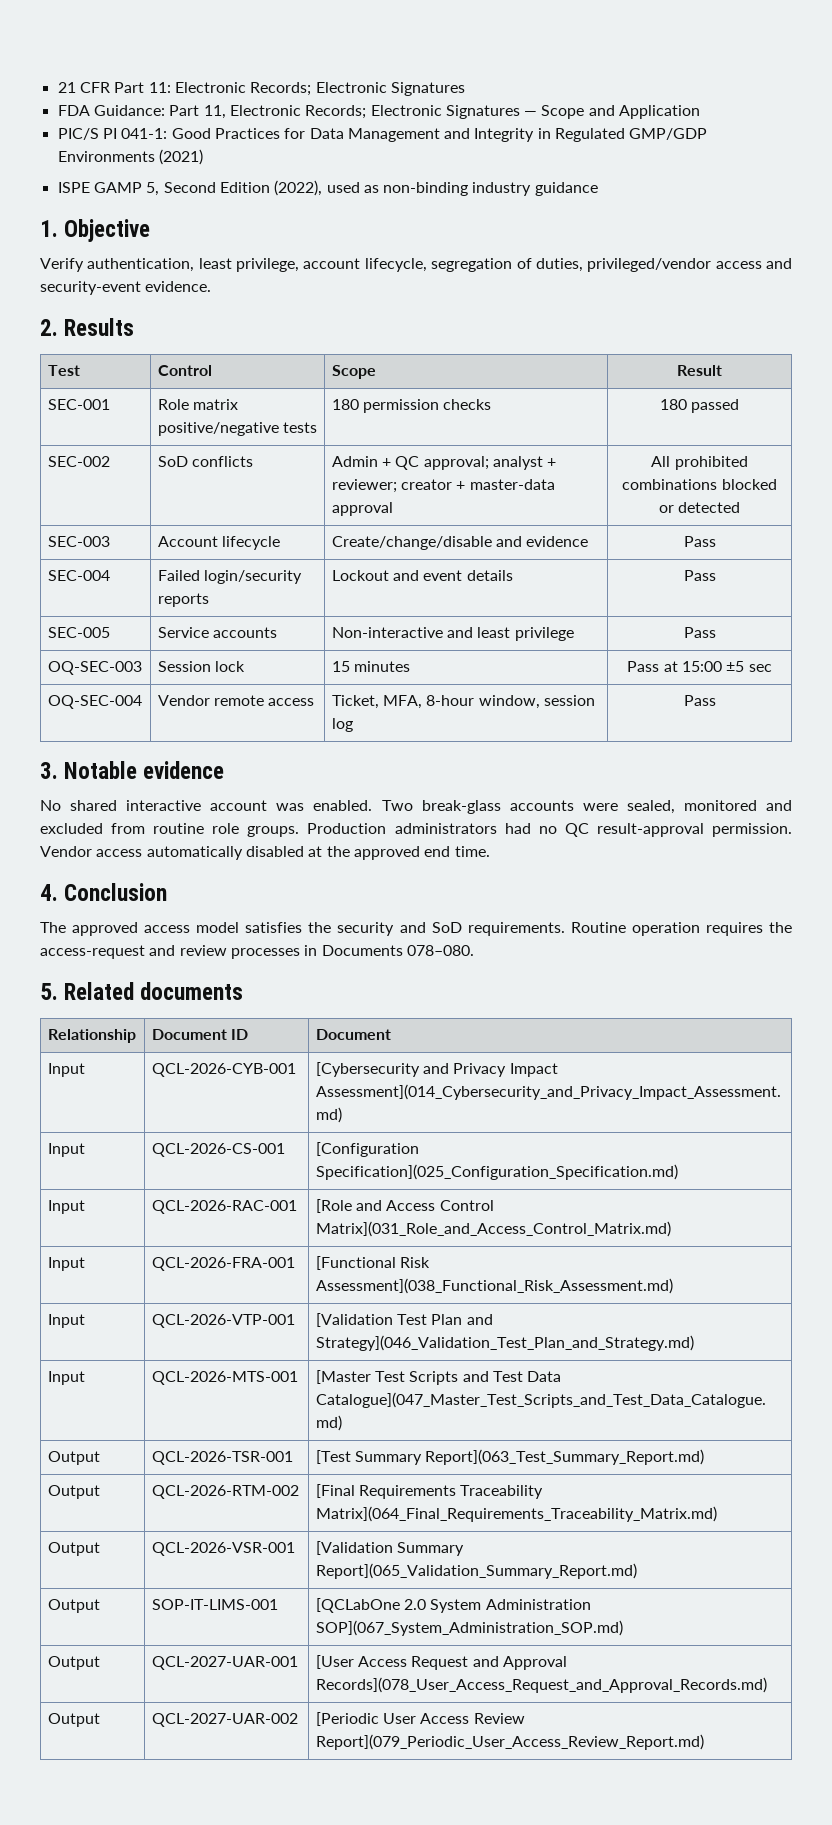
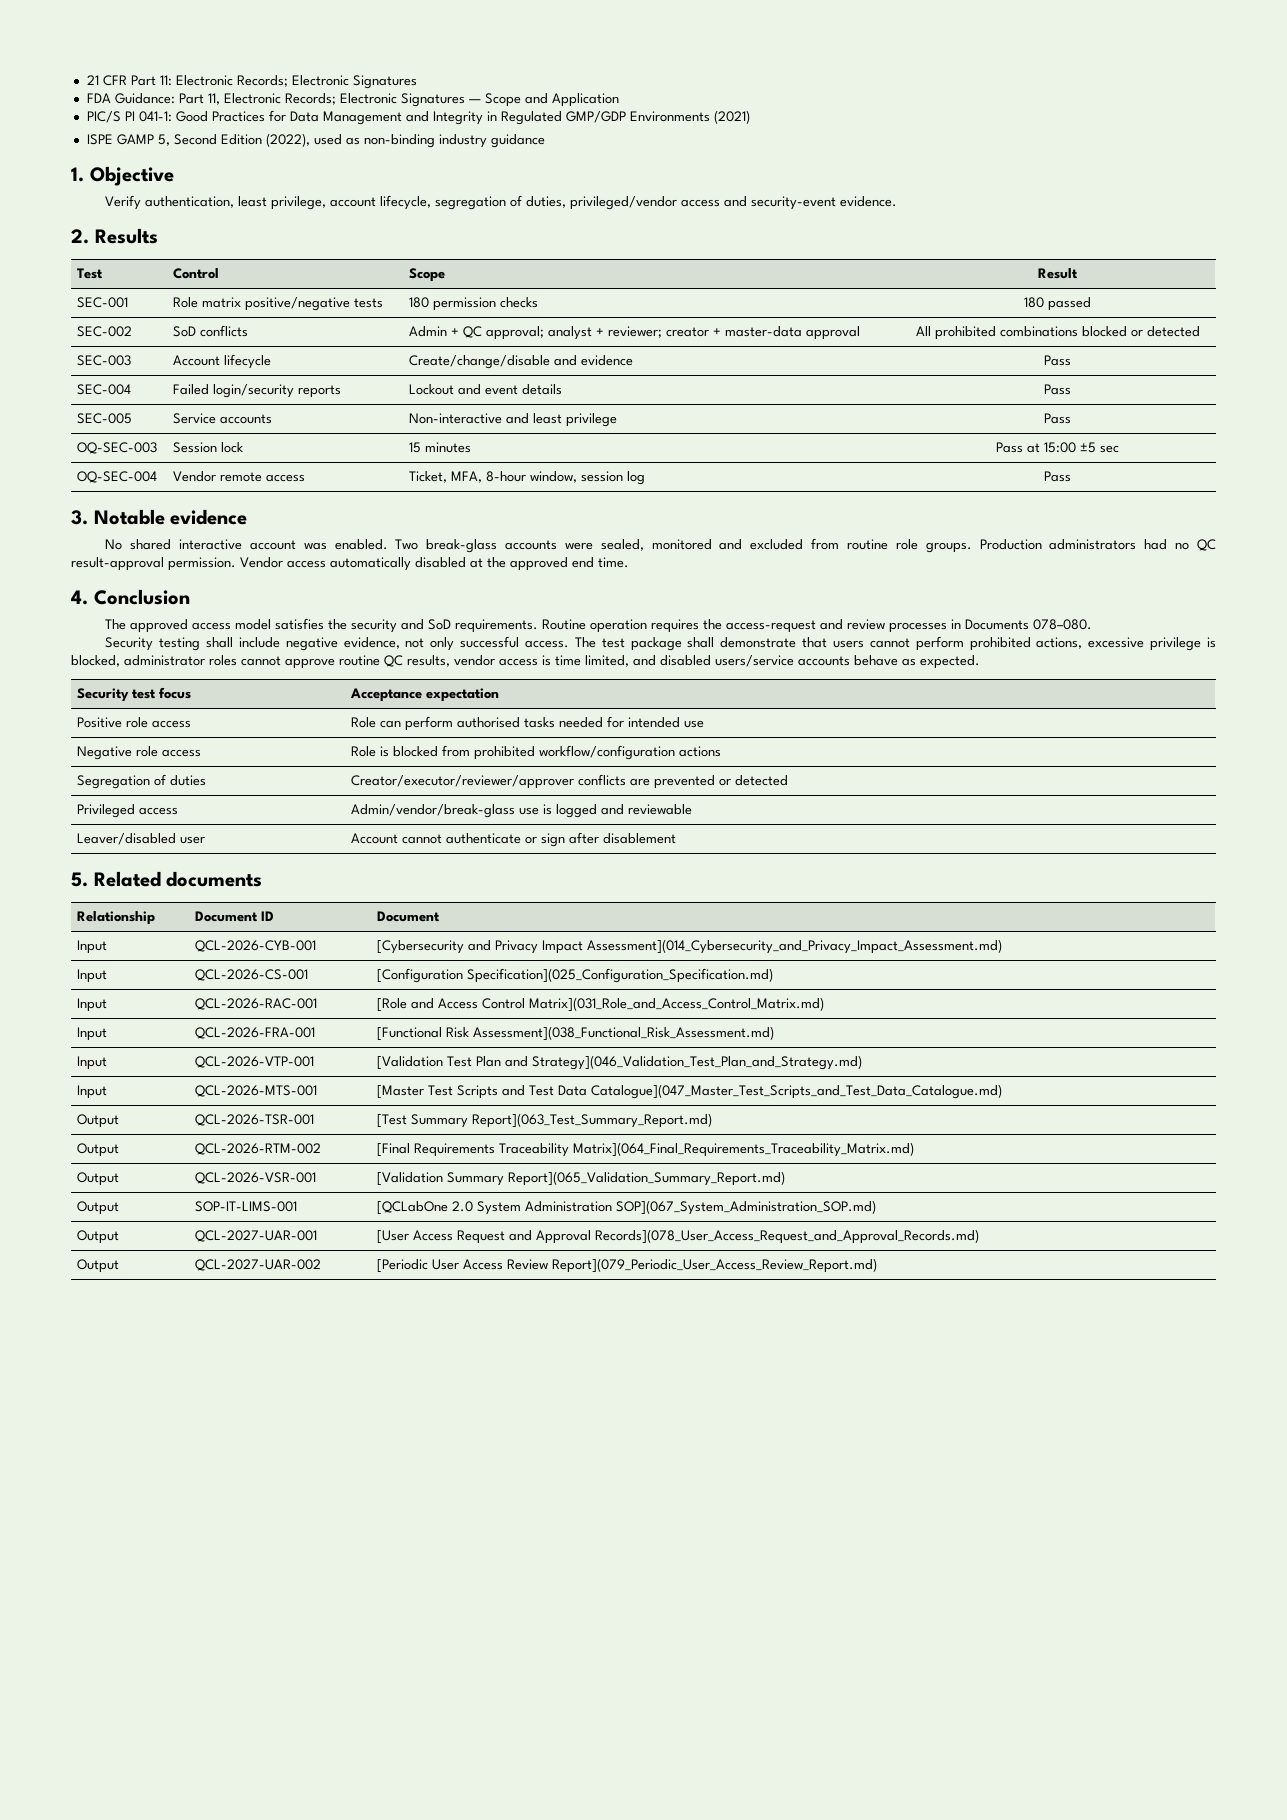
+ Security testing shall include negative evidence, not only successful access. The test package shall demonstrate that users cannot perform prohibited actions, excessive privilege is blocked, administrator roles cannot approve routine QC results, vendor access is time limited, and disabled users/service accounts behave as expected.
+ Security test focus | Acceptance expectation
+ Positive role access | Role can perform authorised tasks needed for intended use
+ Negative role access | Role is blocked from prohibited workflow/configuration actions
+ Segregation of duties | Creator/executor/reviewer/approver conflicts are prevented or detected
+ Privileged access | Admin/vendor/break-glass use is logged and reviewable
+ Leaver/disabled user | Account cannot authenticate or sign after disablement

